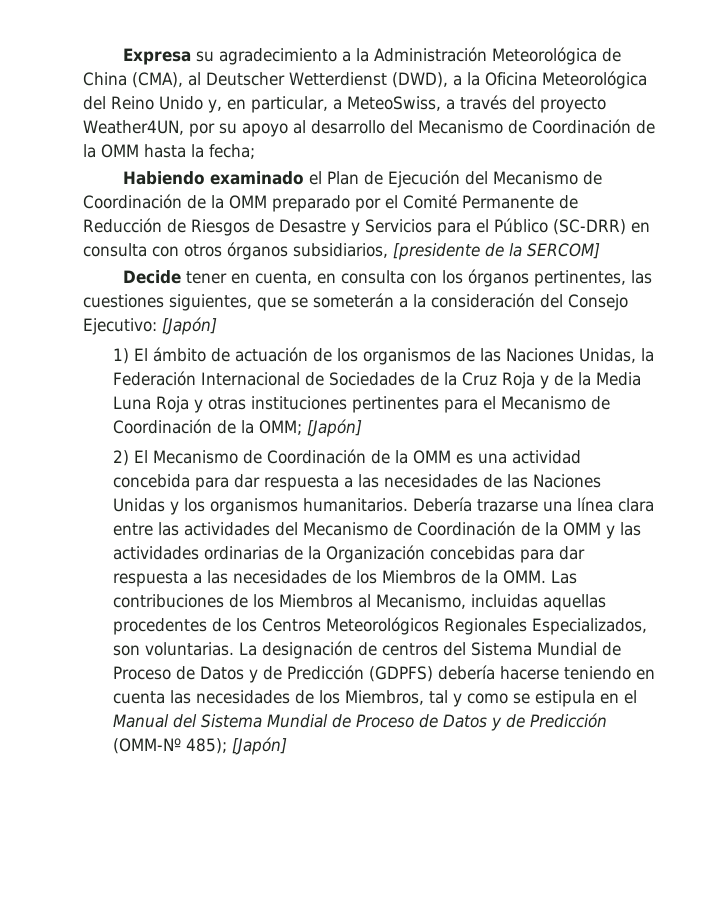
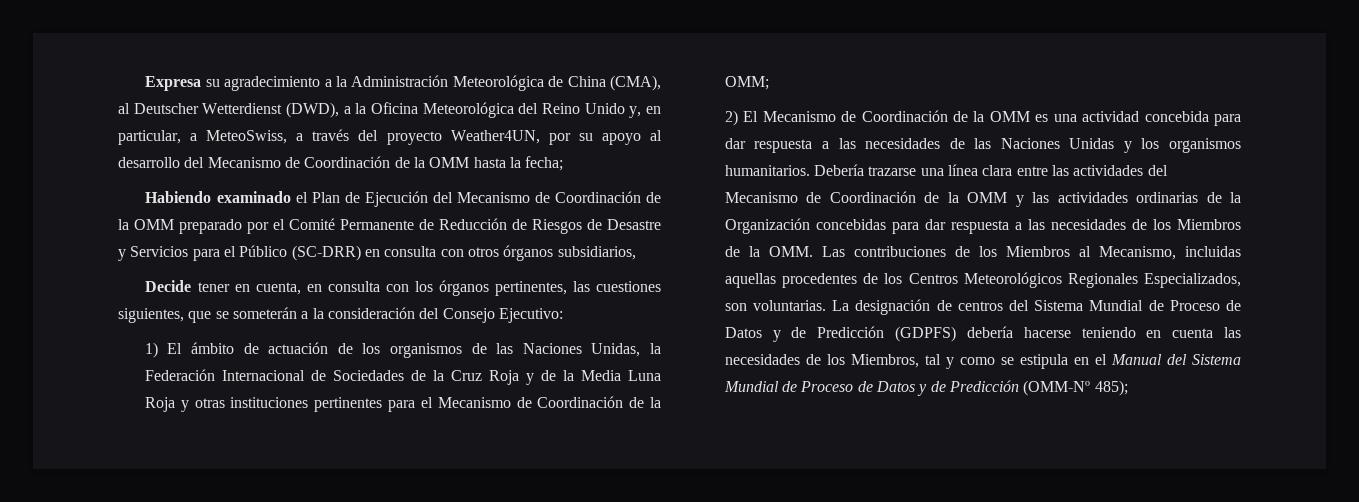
- Habiendo examinado el Plan de Ejecución del Mecanismo de Coordinación de la OMM preparado por el Comité Permanente de Reducción de Riesgos de Desastre y Servicios para el Público (SC-DRR) en consulta con otros órganos subsidiarios, [presidente de la SERCOM]
+ Habiendo examinado el Plan de Ejecución del Mecanismo de Coordinación de la OMM preparado por el Comité Permanente de Reducción de Riesgos de Desastre y Servicios para el Público (SC-DRR) en consulta con otros órganos subsidiarios,
- Decide tener en cuenta, en consulta con los órganos pertinentes, las cuestiones siguientes, que se someterán a la consideración del Consejo Ejecutivo: [Japón]
+ Decide tener en cuenta, en consulta con los órganos pertinentes, las cuestiones siguientes, que se someterán a la consideración del Consejo Ejecutivo:
- 1) El ámbito de actuación de los organismos de las Naciones Unidas, la Federación Internacional de Sociedades de la Cruz Roja y de la Media Luna Roja y otras instituciones pertinentes para el Mecanismo de Coordinación de la OMM; [Japón]
+ 1) El ámbito de actuación de los organismos de las Naciones Unidas, la Federación Internacional de Sociedades de la Cruz Roja y de la Media Luna Roja y otras instituciones pertinentes para el Mecanismo de Coordinación de la OMM;
- La designación de centros del Sistema Mundial de Proceso de Datos y de Predicción (GDPFS) debería hacerse teniendo en cuenta las necesidades de los Miembros, tal y como se estipula en el Manual del Sistema Mundial de Proceso de Datos y de Predicción (OMM-Nº 485); [Japón]
+ La designación de centros del Sistema Mundial de Proceso de Datos y de Predicción (GDPFS) debería hacerse teniendo en cuenta las necesidades de los Miembros, tal y como se estipula en el Manual del Sistema Mundial de Proceso de Datos y de Predicción (OMM-Nº 485);

